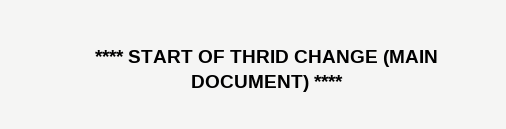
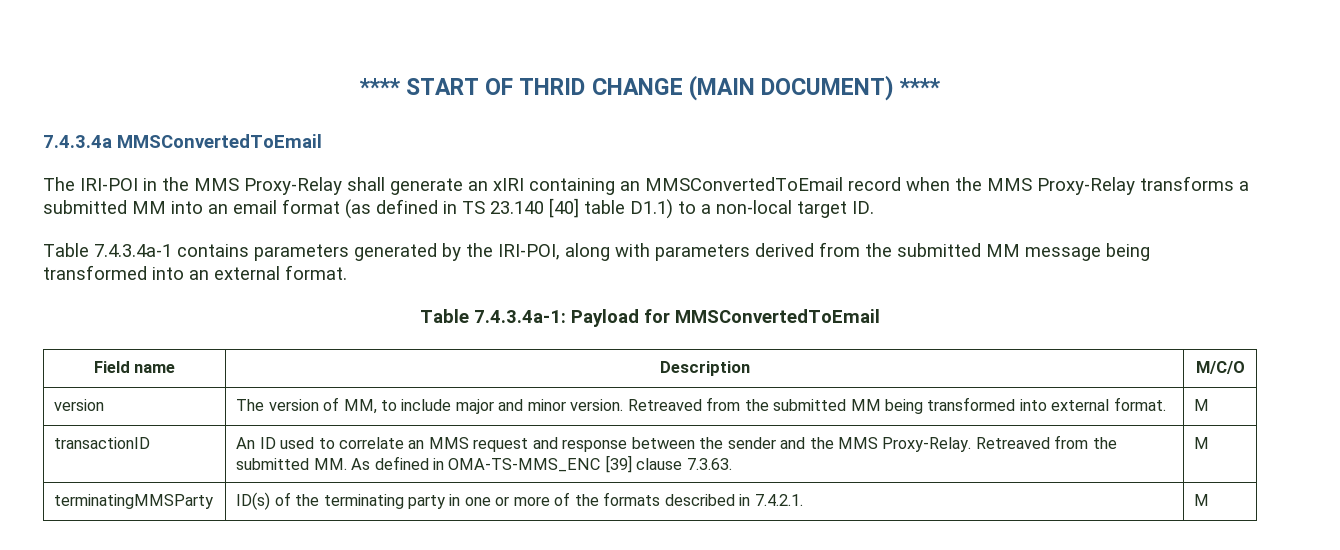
+ 7.4.3.4a MMSConvertedToEmail
+ The IRI-POI in the MMS Proxy-Relay shall generate an xIRI containing an MMSConvertedToEmail record when the MMS Proxy-Relay transforms a submitted MM into an email format (as defined in TS 23.140 [40] table D1.1) to a non-local target ID.
+ Table 7.4.3.4a-1 contains parameters generated by the IRI-POI, along with parameters derived from the submitted MM message being transformed into an external format.
+ Table 7.4.3.4a-1: Payload for MMSConvertedToEmail
+ Field name | Description | M/C/O
+ version | The version of MM, to include major and minor version. Retreaved from the submitted MM being transformed into external format. | M
+ transactionID | An ID used to correlate an MMS request and response between the sender and the MMS Proxy-Relay. Retreaved from the submitted MM. As defined in OMA-TS-MMS_ENC [39] clause 7.3.63. | M
+ terminatingMMSParty | ID(s) of the terminating party in one or more of the formats described in 7.4.2.1. | M

